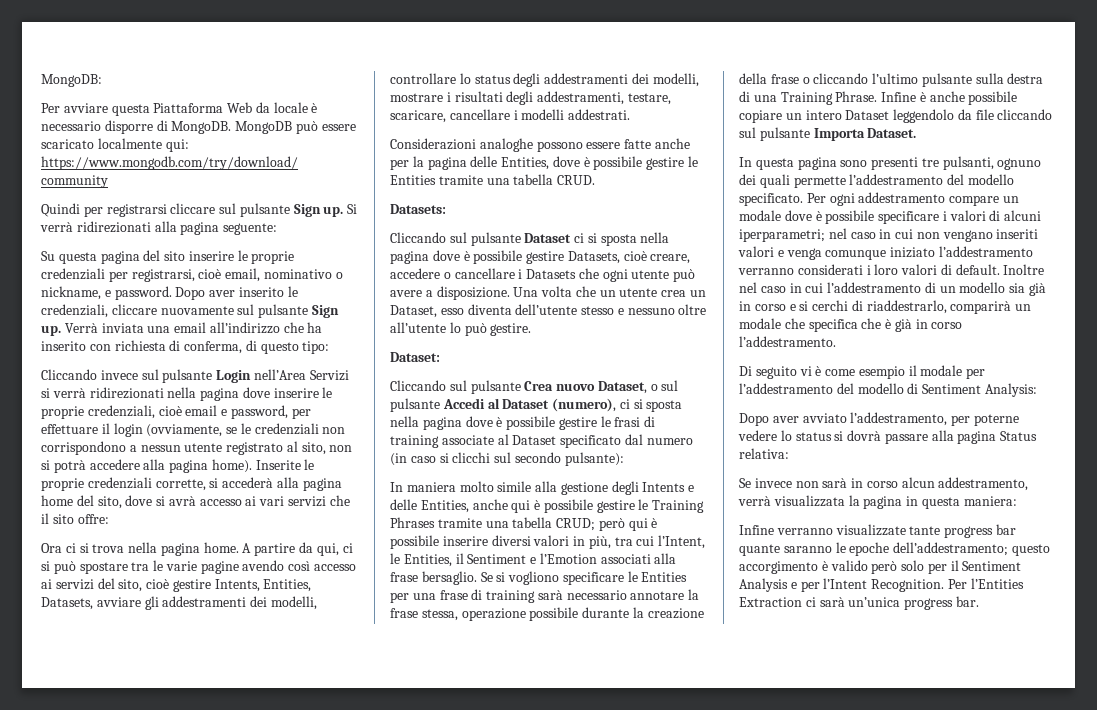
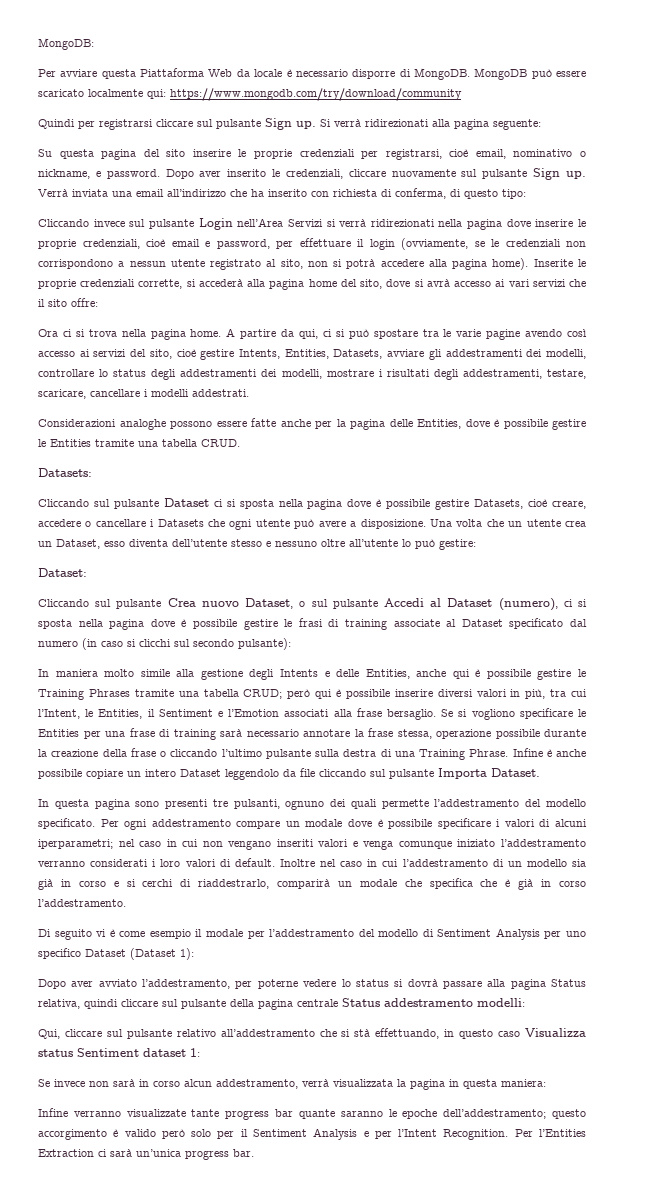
- Una volta che un utente crea un Dataset, esso diventa dell’utente stesso e nessuno oltre all’utente lo può gestire.
+ Una volta che un utente crea un Dataset, esso diventa dell’utente stesso e nessuno oltre all’utente lo può gestire:
- Di seguito vi è come esempio il modale per l’addestramento del modello di Sentiment Analysis:
+ Di seguito vi è come esempio il modale per l’addestramento del modello di Sentiment Analysis per uno specifico Dataset (Dataset 1):
- Dopo aver avviato l’addestramento, per poterne vedere lo status si dovrà passare alla pagina Status relativa:
+ Dopo aver avviato l’addestramento, per poterne vedere lo status si dovrà passare alla pagina Status relativa, quindi cliccare sul pulsante della pagina centrale Status addestramento modelli:
+ Qui, cliccare sul pulsante relativo all’addestramento che si stà effettuando, in questo caso Visualizza status Sentiment dataset 1:

